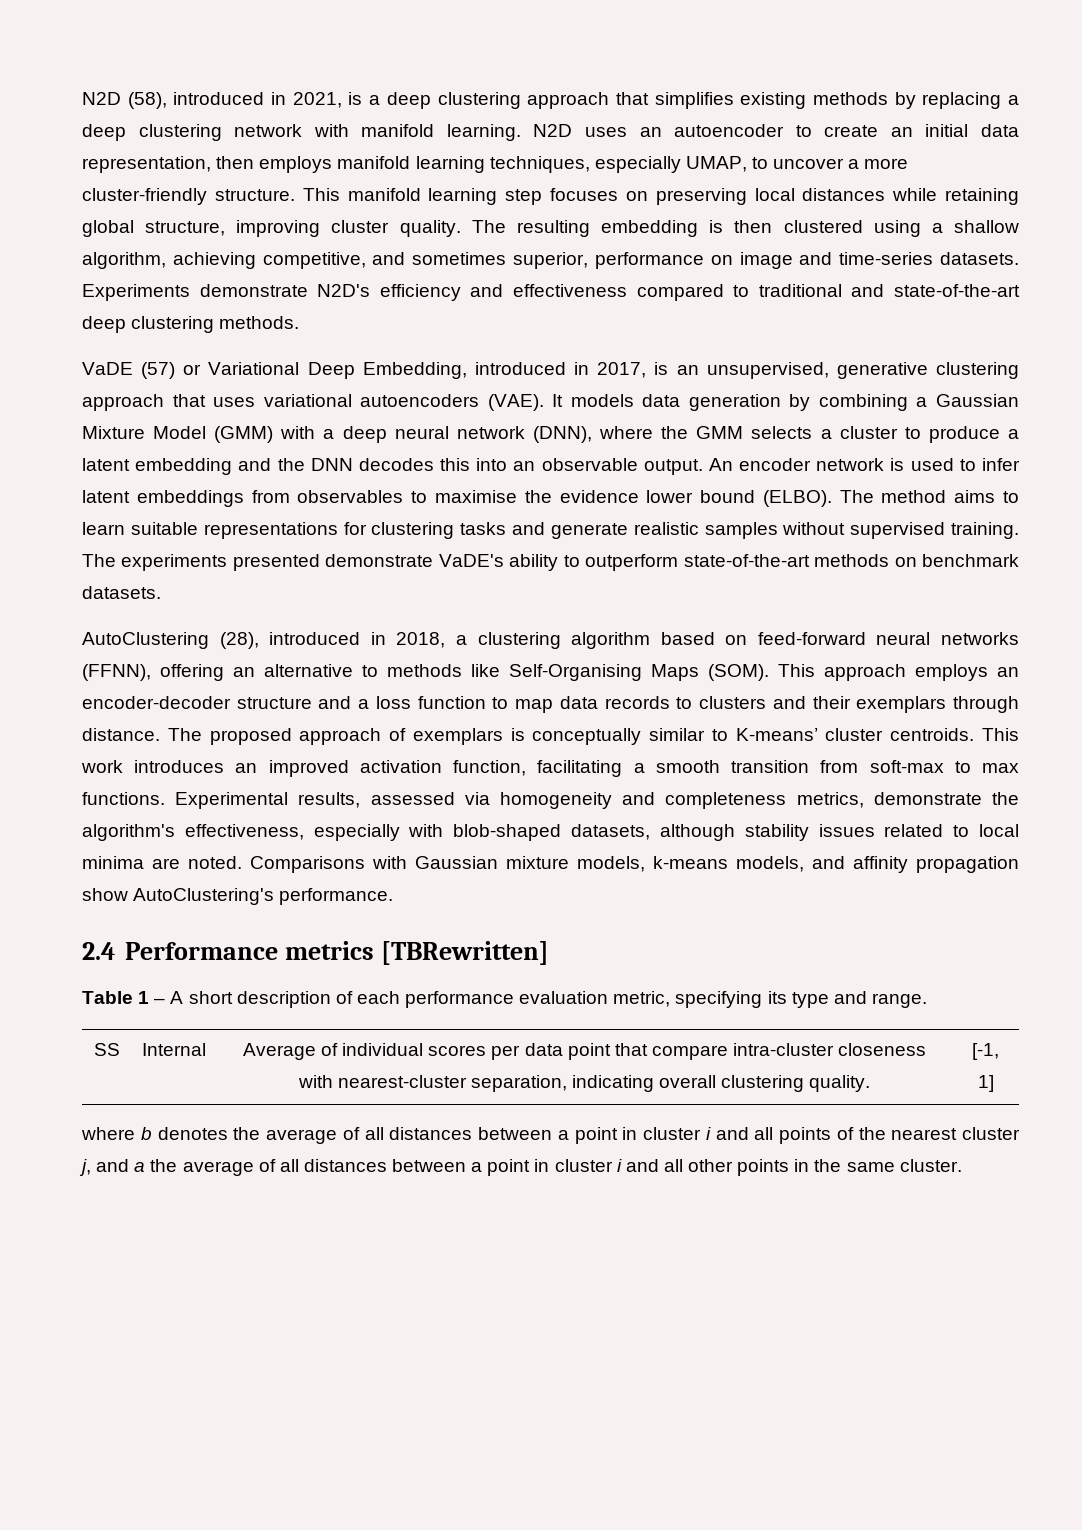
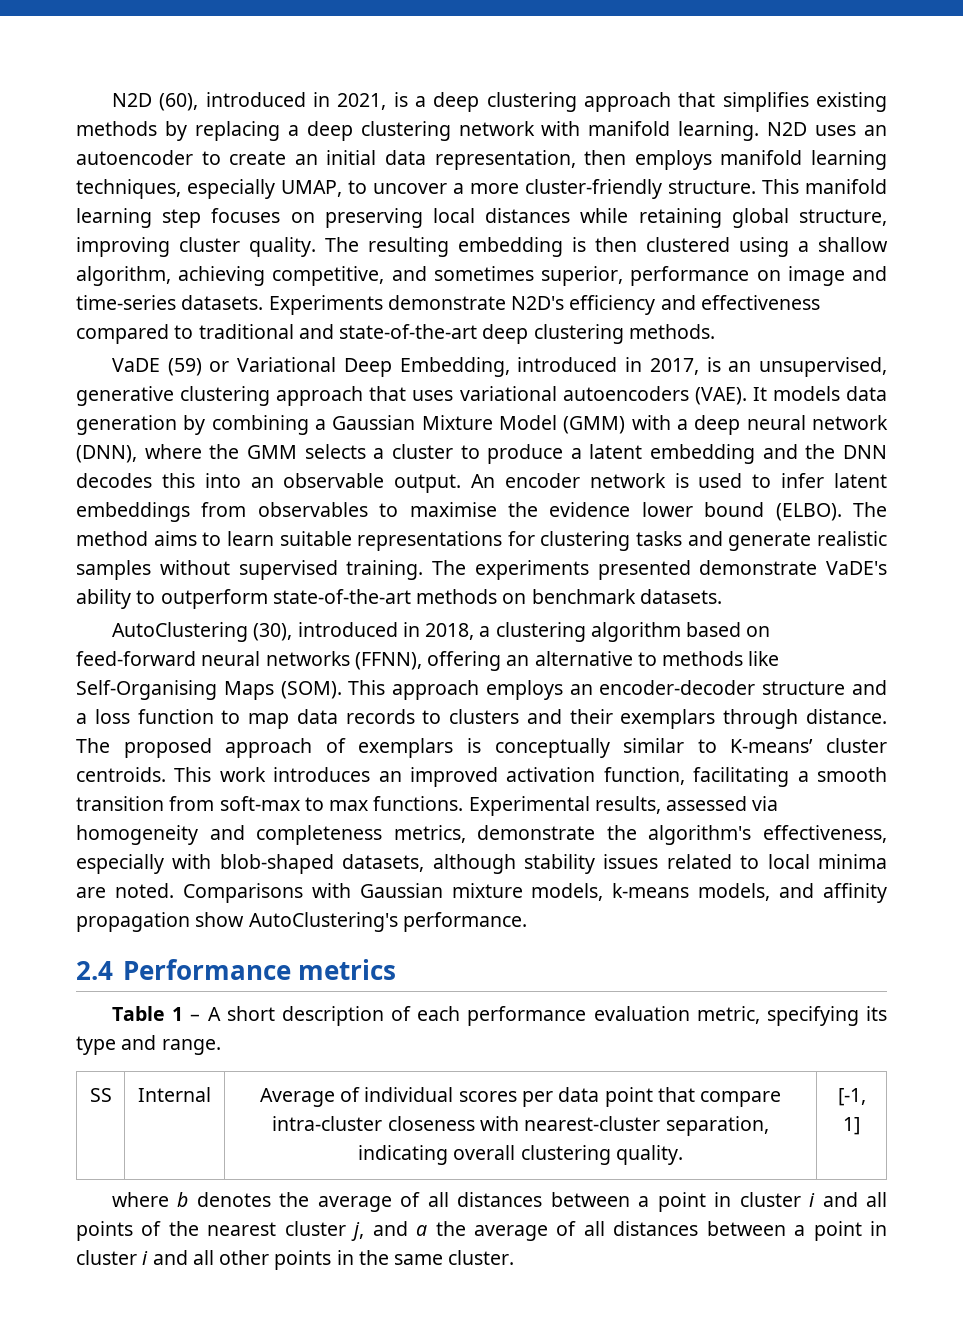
- N2D (58), introduced in 2021, is a deep clustering approach that simplifies existing methods by replacing a deep clustering network with manifold learning.
+ N2D (60), introduced in 2021, is a deep clustering approach that simplifies existing methods by replacing a deep clustering network with manifold learning.
- VaDE (57) or Variational Deep Embedding, introduced in 2017, is an unsupervised, generative clustering approach that uses variational autoencoders (VAE).
+ VaDE (59) or Variational Deep Embedding, introduced in 2017, is an unsupervised, generative clustering approach that uses variational autoencoders (VAE).
- AutoClustering (28), introduced in 2018, a clustering algorithm based on feed-forward neural networks (FFNN), offering an alternative to methods like Self-Organising Maps (SOM).
+ AutoClustering (30), introduced in 2018, a clustering algorithm based on feed-forward neural networks (FFNN), offering an alternative to methods like Self-Organising Maps (SOM).
- 2.4 Performance metrics [TBRewritten]
+ 2.4 Performance metrics

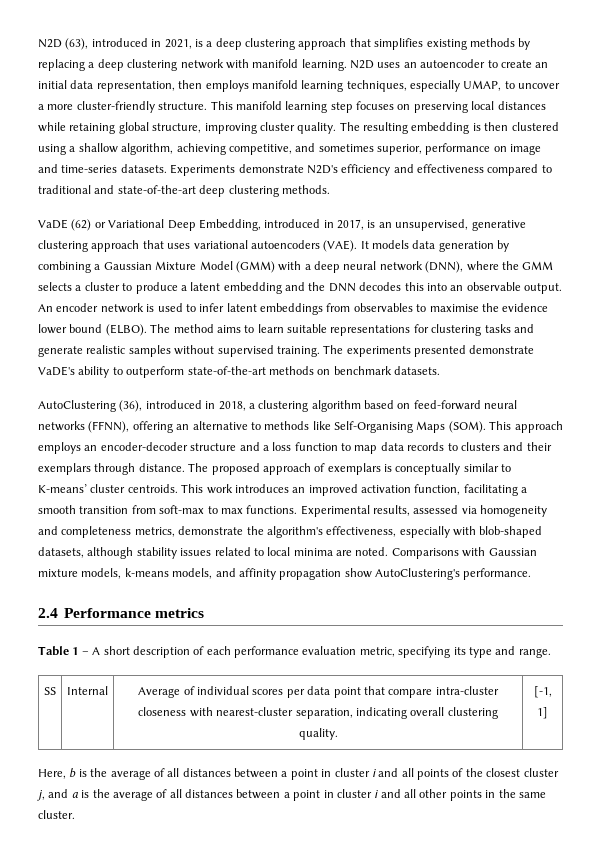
- N2D (60), introduced in 2021, is a deep clustering approach that simplifies existing methods by replacing a deep clustering network with manifold learning.
+ N2D (63), introduced in 2021, is a deep clustering approach that simplifies existing methods by replacing a deep clustering network with manifold learning.
- VaDE (59) or Variational Deep Embedding, introduced in 2017, is an unsupervised, generative clustering approach that uses variational autoencoders (VAE).
+ VaDE (62) or Variational Deep Embedding, introduced in 2017, is an unsupervised, generative clustering approach that uses variational autoencoders (VAE).
- AutoClustering (30), introduced in 2018, a clustering algorithm based on feed-forward neural networks (FFNN), offering an alternative to methods like Self-Organising Maps (SOM).
+ AutoClustering (36), introduced in 2018, a clustering algorithm based on feed-forward neural networks (FFNN), offering an alternative to methods like Self-Organising Maps (SOM).
- where b denotes the average of all distances between a point in cluster i and all points of the nearest cluster j, and a the average of all distances between a point in cluster i and all other points in the same cluster.
+ Here, b is the average of all distances between a point in cluster i and all points of the closest cluster j, and a is the average of all distances between a point in cluster i and all other points in the same cluster.

